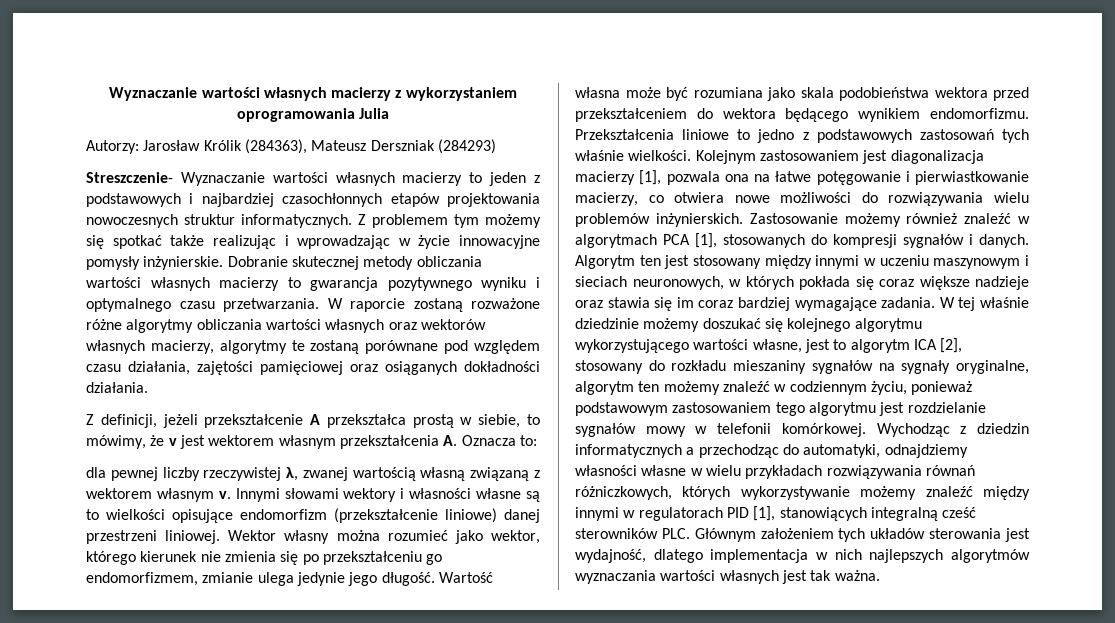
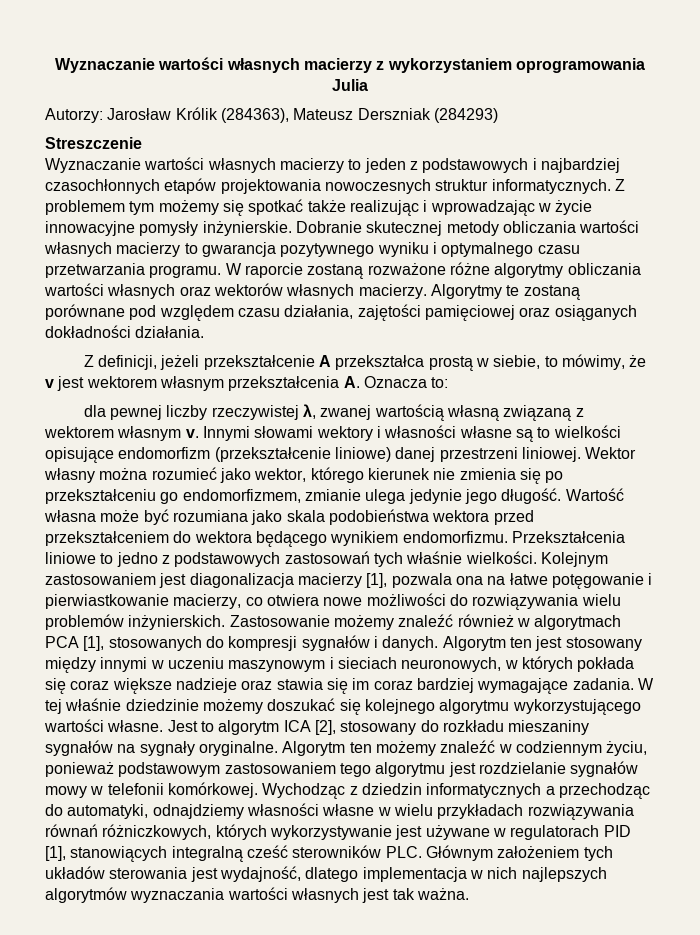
- Streszczenie- Wyznaczanie wartości własnych macierzy to jeden z podstawowych i najbardziej czasochłonnych etapów projektowania nowoczesnych struktur informatycznych.
+ Streszczenie
+ Wyznaczanie wartości własnych macierzy to jeden z podstawowych i najbardziej czasochłonnych etapów projektowania nowoczesnych struktur informatycznych.
- Dobranie skutecznej metody obliczania wartości własnych macierzy to gwarancja pozytywnego wyniku i optymalnego czasu przetwarzania.
+ Dobranie skutecznej metody obliczania wartości własnych macierzy to gwarancja pozytywnego wyniku i optymalnego czasu przetwarzania programu.
- W raporcie zostaną rozważone różne algorytmy obliczania wartości własnych oraz wektorów własnych macierzy, algorytmy te zostaną porównane pod względem czasu działania, zajętości pamięciowej oraz osiąganych dokładności działania.
+ W raporcie zostaną rozważone różne algorytmy obliczania wartości własnych oraz wektorów własnych macierzy. Algorytmy te zostaną porównane pod względem czasu działania, zajętości pamięciowej oraz osiąganych dokładności działania.
- Zastosowanie możemy również znaleźć w algorytmach PCA [1], stosowanych do kompresji sygnałów i danych.
+ Zastosowanie możemy znaleźć również w algorytmach PCA [1], stosowanych do kompresji sygnałów i danych.
- W tej właśnie dziedzinie możemy doszukać się kolejnego algorytmu wykorzystującego wartości własne, jest to algorytm ICA [2], stosowany do rozkładu mieszaniny sygnałów na sygnały oryginalne, algorytm ten możemy znaleźć w codziennym życiu, ponieważ podstawowym zastosowaniem tego algorytmu jest rozdzielanie sygnałów mowy w telefonii komórkowej.
+ W tej właśnie dziedzinie możemy doszukać się kolejnego algorytmu wykorzystującego wartości własne. Jest to algorytm ICA [2], stosowany do rozkładu mieszaniny sygnałów na sygnały oryginalne. Algorytm ten możemy znaleźć w codziennym życiu, ponieważ podstawowym zastosowaniem tego algorytmu jest rozdzielanie sygnałów mowy w telefonii komórkowej.
- Wychodząc z dziedzin informatycznych a przechodząc do automatyki, odnajdziemy własności własne w wielu przykładach rozwiązywania równań różniczkowych, których wykorzystywanie możemy znaleźć między innymi w regulatorach PID [1], stanowiących integralną cześć sterowników PLC. Głównym założeniem tych układów sterowania jest wydajność, dlatego implementacja w nich najlepszych algorytmów wyznaczania wartości własnych jest tak ważna.
+ Wychodząc z dziedzin informatycznych a przechodząc do automatyki, odnajdziemy własności własne w wielu przykładach rozwiązywania równań różniczkowych, których wykorzystywanie jest używane w regulatorach PID [1], stanowiących integralną cześć sterowników PLC. Głównym założeniem tych układów sterowania jest wydajność, dlatego implementacja w nich najlepszych algorytmów wyznaczania wartości własnych jest tak ważna.

